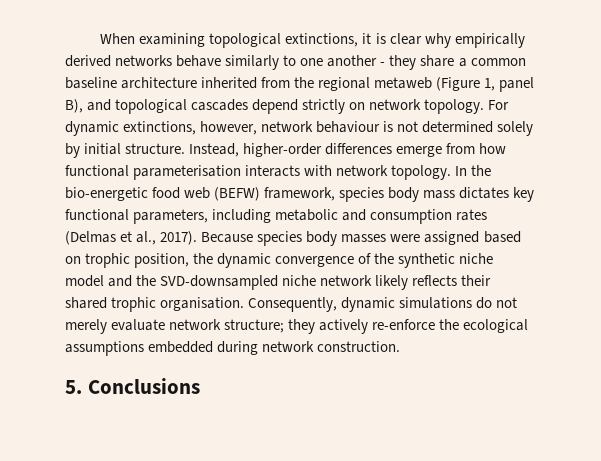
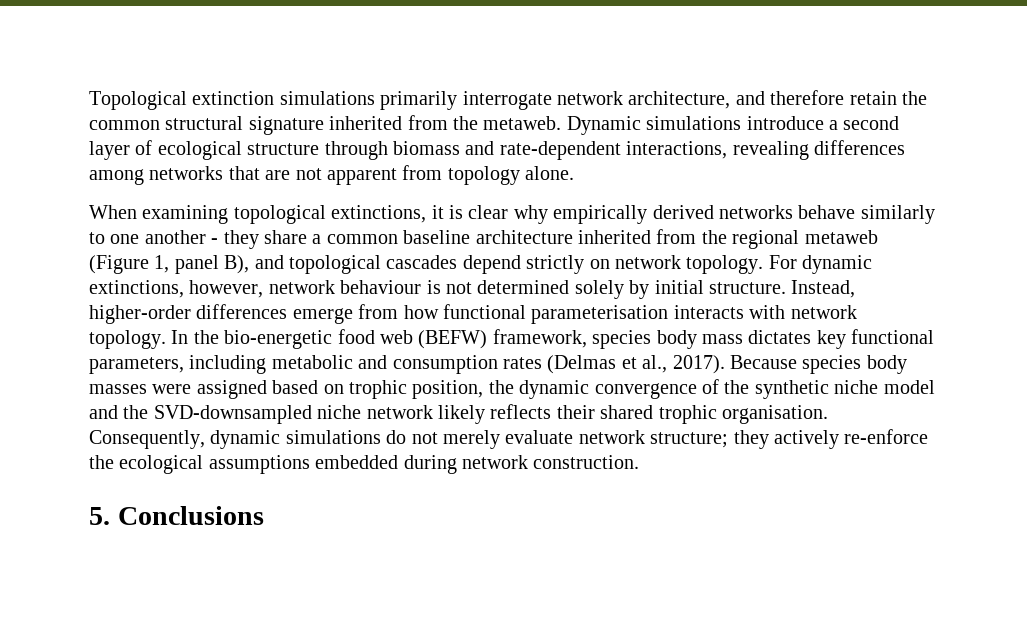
+ Topological extinction simulations primarily interrogate network architecture, and therefore retain the common structural signature inherited from the metaweb. Dynamic simulations introduce a second layer of ecological structure through biomass and rate-dependent interactions, revealing differences among networks that are not apparent from topology alone.

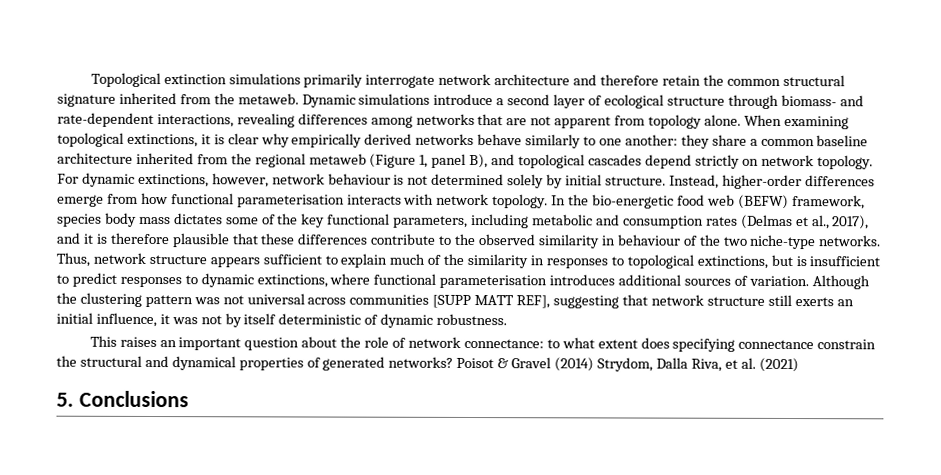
- Topological extinction simulations primarily interrogate network architecture, and therefore retain the common structural signature inherited from the metaweb.
+ Topological extinction simulations primarily interrogate network architecture and therefore retain the common structural signature inherited from the metaweb.
- Dynamic simulations introduce a second layer of ecological structure through biomass and rate-dependent interactions, revealing differences among networks that are not apparent from topology alone.
- When examining topological extinctions, it is clear why empirically derived networks behave similarly to one another - they share a common baseline architecture inherited from the regional metaweb (Figure 1, panel B), and topological cascades depend strictly on network topology.
+ Dynamic simulations introduce a second layer of ecological structure through biomass- and rate-dependent interactions, revealing differences among networks that are not apparent from topology alone. When examining topological extinctions, it is clear why empirically derived networks behave similarly to one another: they share a common baseline architecture inherited from the regional metaweb (Figure 1, panel B), and topological cascades depend strictly on network topology.
- In the bio-energetic food web (BEFW) framework, species body mass dictates key functional parameters, including metabolic and consumption rates (Delmas et al., 2017). Because species body masses were assigned based on trophic position, the dynamic convergence of the synthetic niche model and the SVD-downsampled niche network likely reflects their shared trophic organisation. Consequently, dynamic simulations do not merely evaluate network structure; they actively re-enforce the ecological assumptions embedded during network construction.
+ In the bio-energetic food web (BEFW) framework, species body mass dictates some of the key functional parameters, including metabolic and consumption rates (Delmas et al., 2017), and it is therefore plausible that these differences contribute to the observed similarity in behaviour of the two niche-type networks. Thus, network structure appears sufficient to explain much of the similarity in responses to topological extinctions, but is insufficient to predict responses to dynamic extinctions, where functional parameterisation introduces additional sources of variation. Although the clustering pattern was not universal across communities [SUPP MATT REF], suggesting that network structure still exerts an initial influence, it was not by itself deterministic of dynamic robustness.
+ This raises an important question about the role of network connectance: to what extent does specifying connectance constrain the structural and dynamical properties of generated networks? Poisot & Gravel (2014) Strydom, Dalla Riva, et al. (2021)

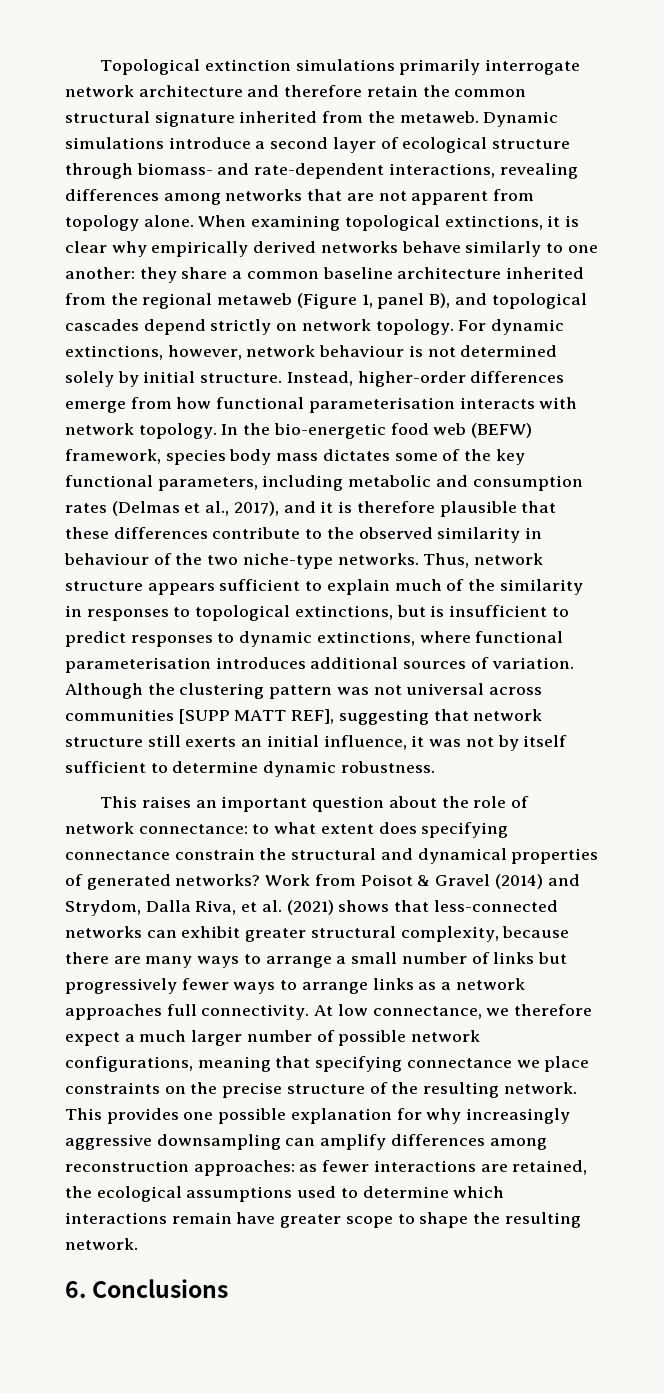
- Although the clustering pattern was not universal across communities [SUPP MATT REF], suggesting that network structure still exerts an initial influence, it was not by itself deterministic of dynamic robustness.
+ Although the clustering pattern was not universal across communities [SUPP MATT REF], suggesting that network structure still exerts an initial influence, it was not by itself sufficient to determine dynamic robustness.
- Poisot & Gravel (2014) Strydom, Dalla Riva, et al. (2021)
- 5. Conclusions
+ Work from Poisot & Gravel (2014) and Strydom, Dalla Riva, et al. (2021) shows that less-connected networks can exhibit greater structural complexity, because there are many ways to arrange a small number of links but progressively fewer ways to arrange links as a network approaches full connectivity. At low connectance, we therefore expect a much larger number of possible network configurations, meaning that specifying connectance we place constraints on the precise structure of the resulting network. This provides one possible explanation for why increasingly aggressive downsampling can amplify differences among reconstruction approaches: as fewer interactions are retained, the ecological assumptions used to determine which interactions remain have greater scope to shape the resulting network.
+ 6. Conclusions

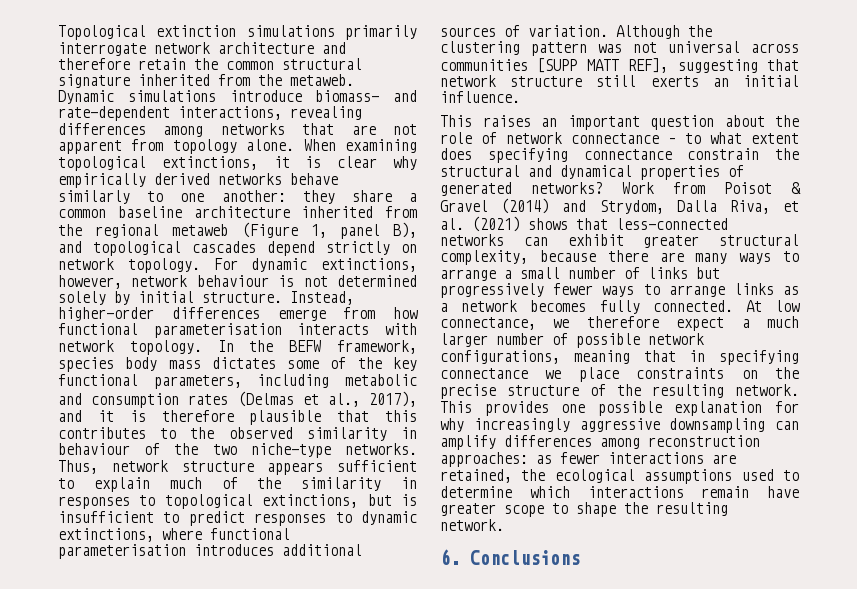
- Dynamic simulations introduce a second layer of ecological structure through biomass- and rate-dependent interactions, revealing differences among networks that are not apparent from topology alone.
+ Dynamic simulations introduce biomass- and rate-dependent interactions, revealing differences among networks that are not apparent from topology alone.
- In the bio-energetic food web (BEFW) framework, species body mass dictates some of the key functional parameters, including metabolic and consumption rates (Delmas et al., 2017), and it is therefore plausible that these differences contribute to the observed similarity in behaviour of the two niche-type networks.
+ In the BEFW framework, species body mass dictates some of the key functional parameters, including metabolic and consumption rates (Delmas et al., 2017), and it is therefore plausible that this contributes to the observed similarity in behaviour of the two niche-type networks.
- Although the clustering pattern was not universal across communities [SUPP MATT REF], suggesting that network structure still exerts an initial influence, it was not by itself sufficient to determine dynamic robustness.
+ Although the clustering pattern was not universal across communities [SUPP MATT REF], suggesting that network structure still exerts an initial influence.
- This raises an important question about the role of network connectance: to what extent does specifying connectance constrain the structural and dynamical properties of generated networks?
+ This raises an important question about the role of network connectance – to what extent does specifying connectance constrain the structural and dynamical properties of generated networks?
- Work from Poisot & Gravel (2014) and Strydom, Dalla Riva, et al. (2021) shows that less-connected networks can exhibit greater structural complexity, because there are many ways to arrange a small number of links but progressively fewer ways to arrange links as a network approaches full connectivity.
+ Work from Poisot & Gravel (2014) and Strydom, Dalla Riva, et al. (2021) shows that less-connected networks can exhibit greater structural complexity, because there are many ways to arrange a small number of links but progressively fewer ways to arrange links as a network becomes fully connected.
- At low connectance, we therefore expect a much larger number of possible network configurations, meaning that specifying connectance we place constraints on the precise structure of the resulting network.
+ At low connectance, we therefore expect a much larger number of possible network configurations, meaning that in specifying connectance we place constraints on the precise structure of the resulting network.

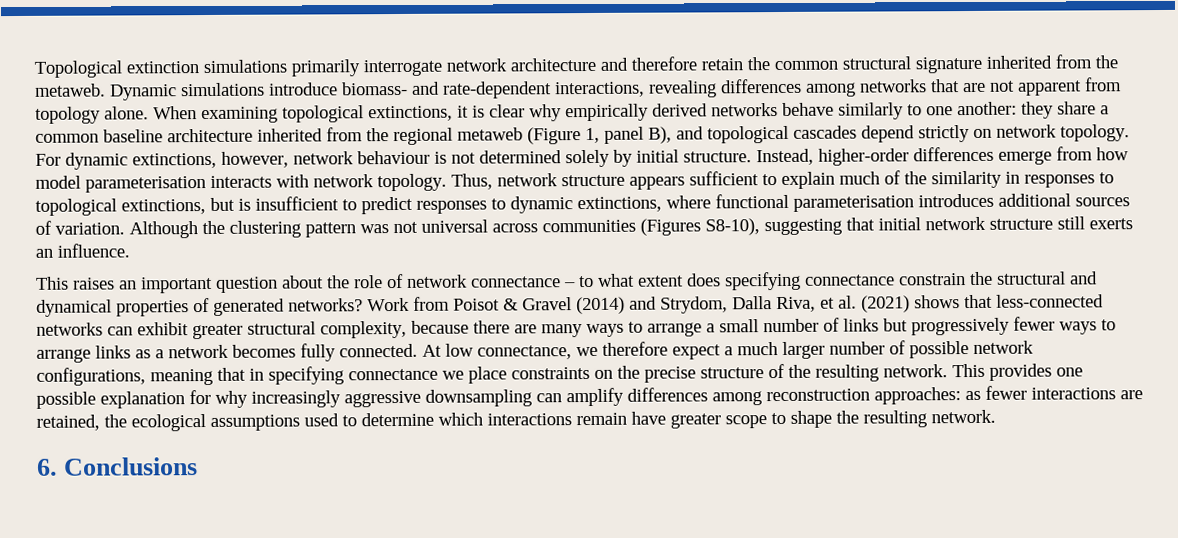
- Instead, higher-order differences emerge from how functional parameterisation interacts with network topology.
+ Instead, higher-order differences emerge from how model parameterisation interacts with network topology.
- In the BEFW framework, species body mass dictates some of the key functional parameters, including metabolic and consumption rates (Delmas et al., 2017), and it is therefore plausible that this contributes to the observed similarity in behaviour of the two niche-type networks.
- Although the clustering pattern was not universal across communities [SUPP MATT REF], suggesting that network structure still exerts an initial influence.
+ Although the clustering pattern was not universal across communities (Figures S8-10), suggesting that initial network structure still exerts an influence.

